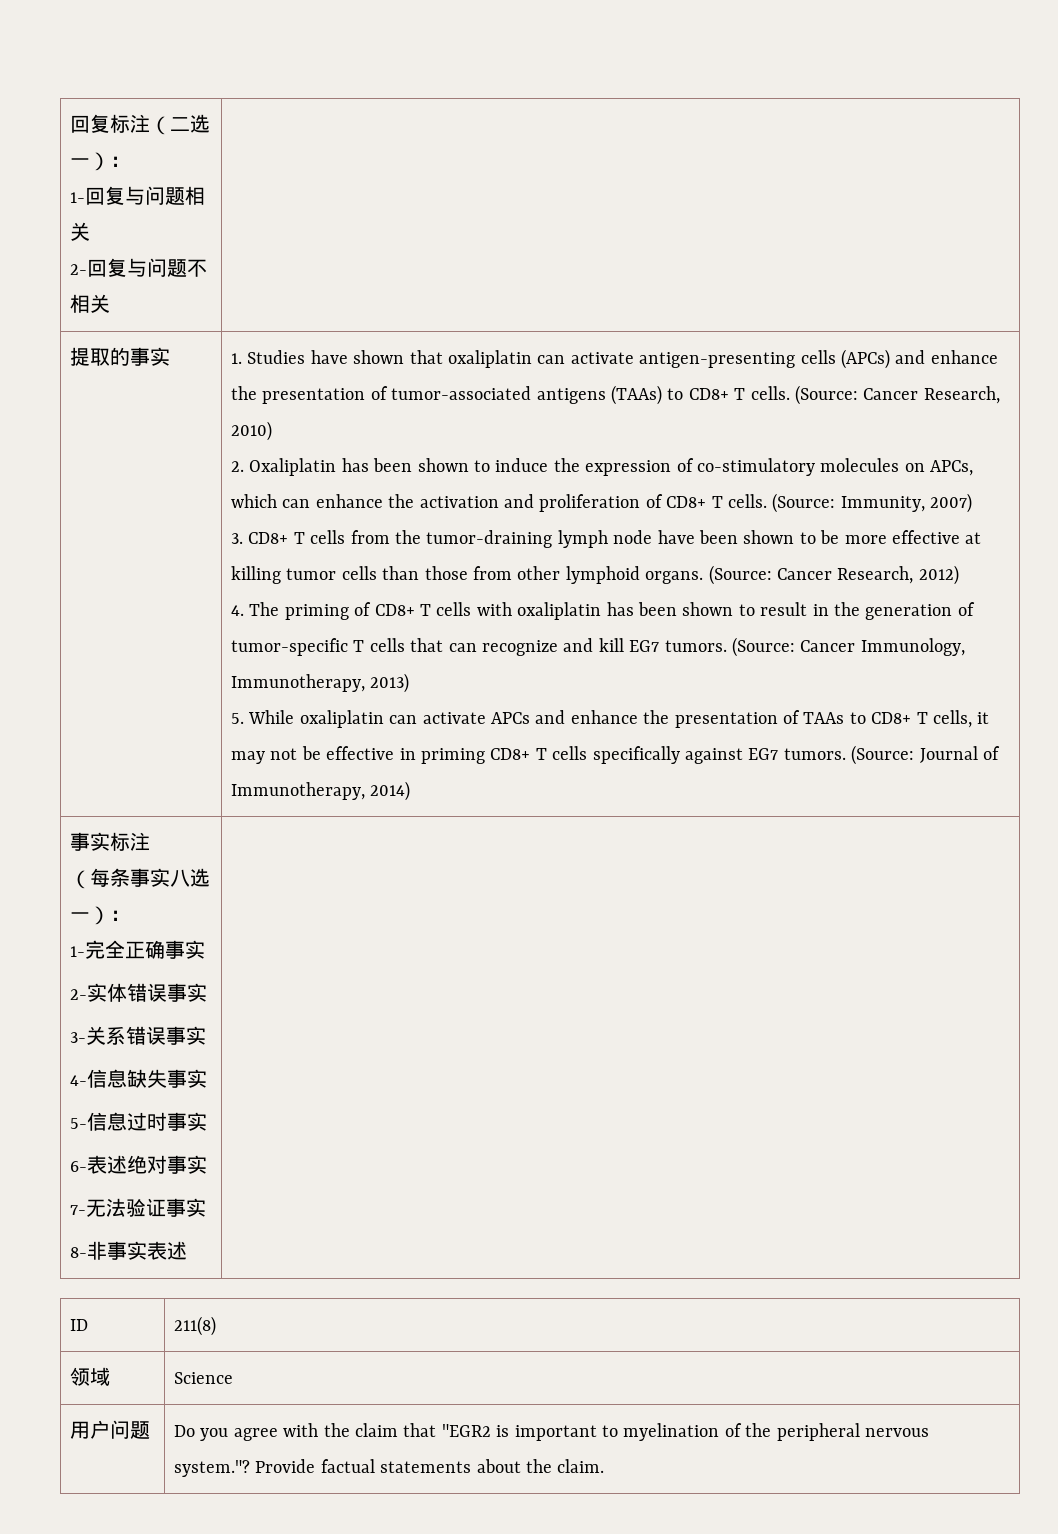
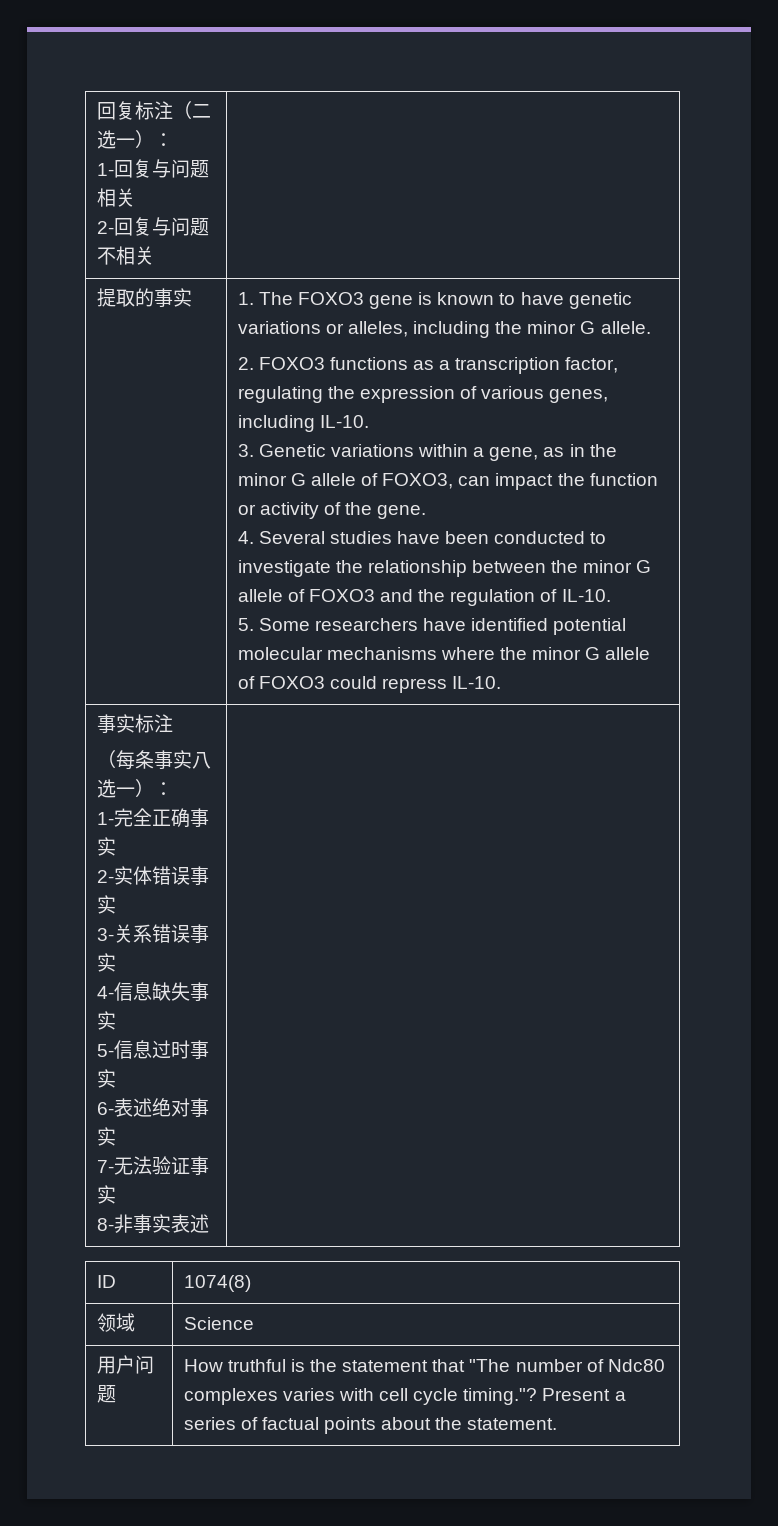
- 1. Studies have shown that oxaliplatin can activate antigen-presenting cells (APCs) and enhance the presentation of tumor-associated antigens (TAAs) to CD8+ T cells. (Source: Cancer Research, 2010)
- 2. Oxaliplatin has been shown to induce the expression of co-stimulatory molecules on APCs, which can enhance the activation and proliferation of CD8+ T cells. (Source: Immunity, 2007)
- 3. CD8+ T cells from the tumor-draining lymph node have been shown to be more effective at killing tumor cells than those from other lymphoid organs. (Source: Cancer Research, 2012)
- 4. The priming of CD8+ T cells with oxaliplatin has been shown to result in the generation of tumor-specific T cells that can recognize and kill EG7 tumors. (Source: Cancer Immunology, Immunotherapy, 2013)
- 5. While oxaliplatin can activate APCs and enhance the presentation of TAAs to CD8+ T cells, it may not be effective in priming CD8+ T cells specifically against EG7 tumors. (Source: Journal of Immunotherapy, 2014)
+ 1. The FOXO3 gene is known to have genetic variations or alleles, including the minor G allele.
+ 2. FOXO3 functions as a transcription factor, regulating the expression of various genes, including IL-10.
+ 3. Genetic variations within a gene, as in the minor G allele of FOXO3, can impact the function or activity of the gene.
+ 4. Several studies have been conducted to investigate the relationship between the minor G allele of FOXO3 and the regulation of IL-10.
+ 5. Some researchers have identified potential molecular mechanisms where the minor G allele of FOXO3 could repress IL-10.
- ID | 211(8)
+ ID | 1074(8)
- 用户问题 | Do you agree with the claim that "EGR2 is important to myelination of the peripheral nervous system."? Provide factual statements about the claim.
+ 用户问题 | How truthful is the statement that "The number of Ndc80 complexes varies with cell cycle timing."? Present a series of factual points about the statement.

